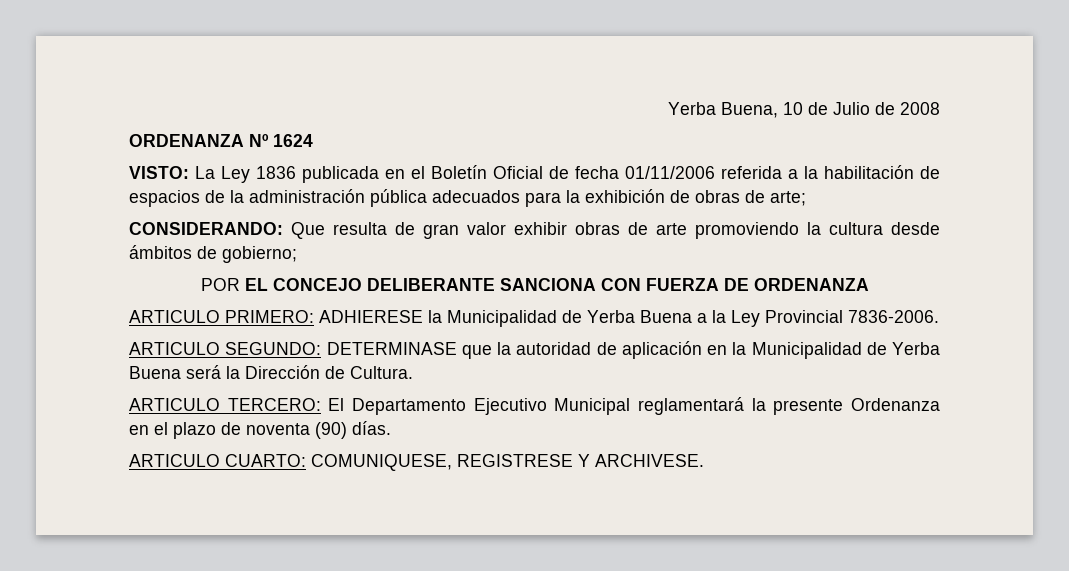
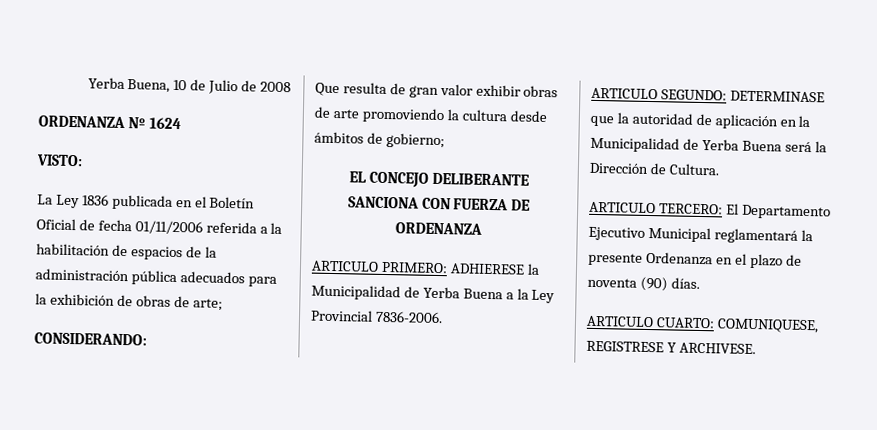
- VISTO: La Ley 1836 publicada en el Boletín Oficial de fecha 01/11/2006 referida a la habilitación de espacios de la administración pública adecuados para la exhibición de obras de arte;
+ VISTO:
+ La Ley 1836 publicada en el Boletín Oficial de fecha 01/11/2006 referida a la habilitación de espacios de la administración pública adecuados para la exhibición de obras de arte;
- CONSIDERANDO: Que resulta de gran valor exhibir obras de arte promoviendo la cultura desde ámbitos de gobierno;
+ CONSIDERANDO:
+ Que resulta de gran valor exhibir obras de arte promoviendo la cultura desde ámbitos de gobierno;
- POR EL CONCEJO DELIBERANTE SANCIONA CON FUERZA DE ORDENANZA
+ EL CONCEJO DELIBERANTE SANCIONA CON FUERZA DE ORDENANZA

